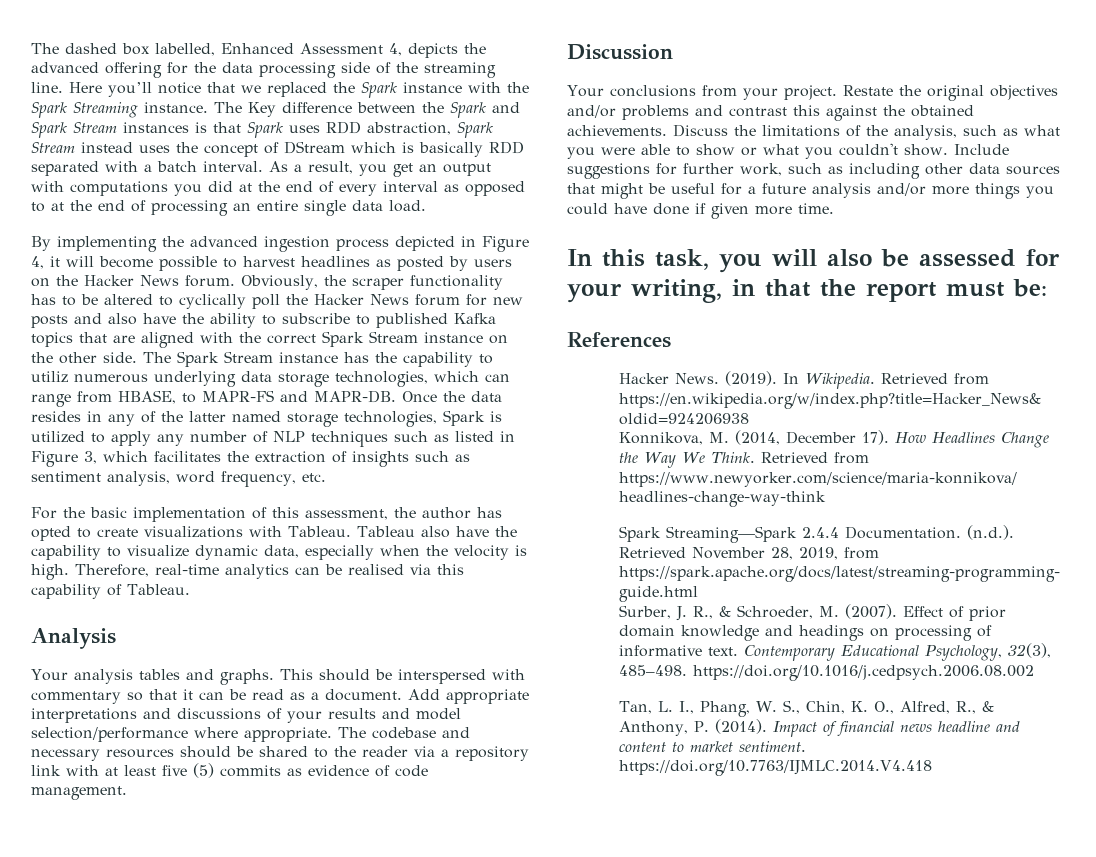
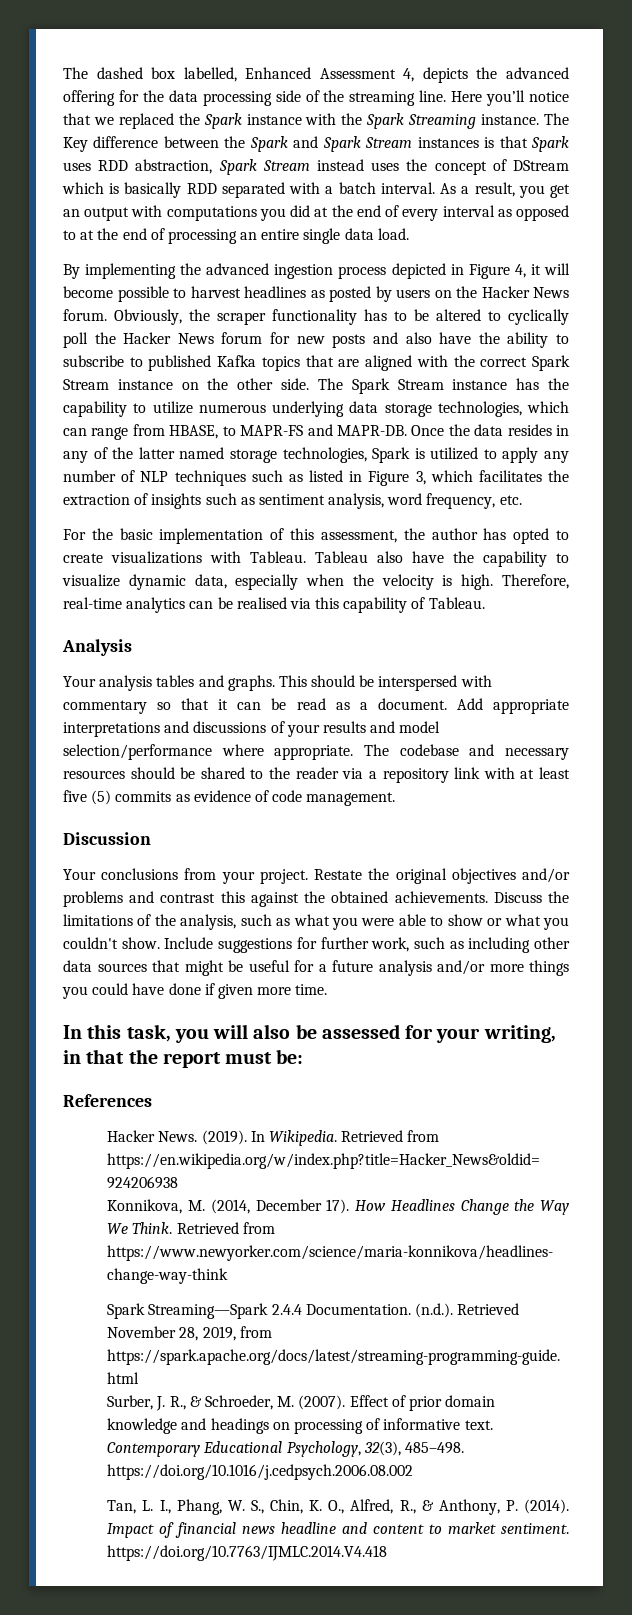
- The Spark Stream instance has the capability to utiliz numerous underlying data storage technologies, which can range from HBASE, to MAPR-FS and MAPR-DB.
+ The Spark Stream instance has the capability to utilize numerous underlying data storage technologies, which can range from HBASE, to MAPR-FS and MAPR-DB.

